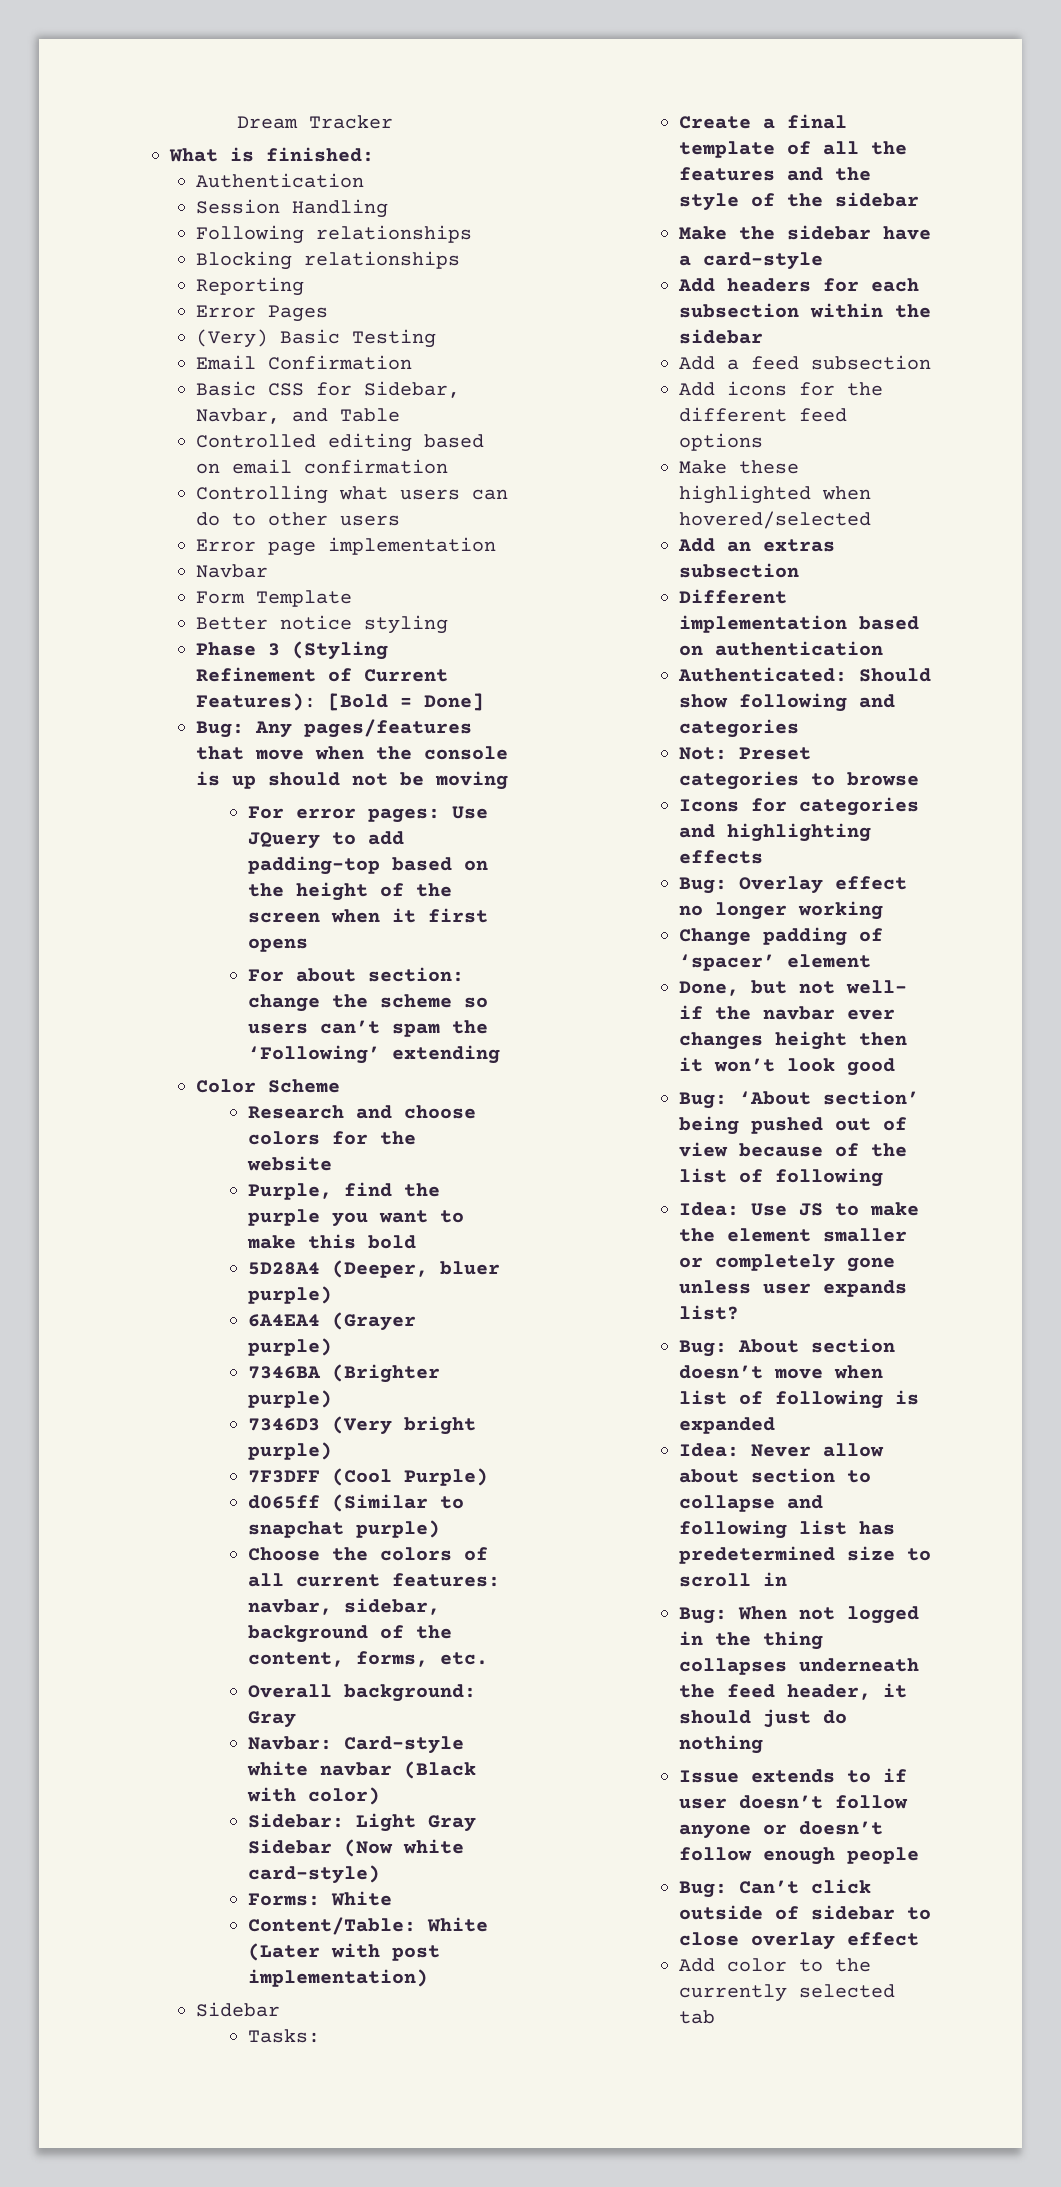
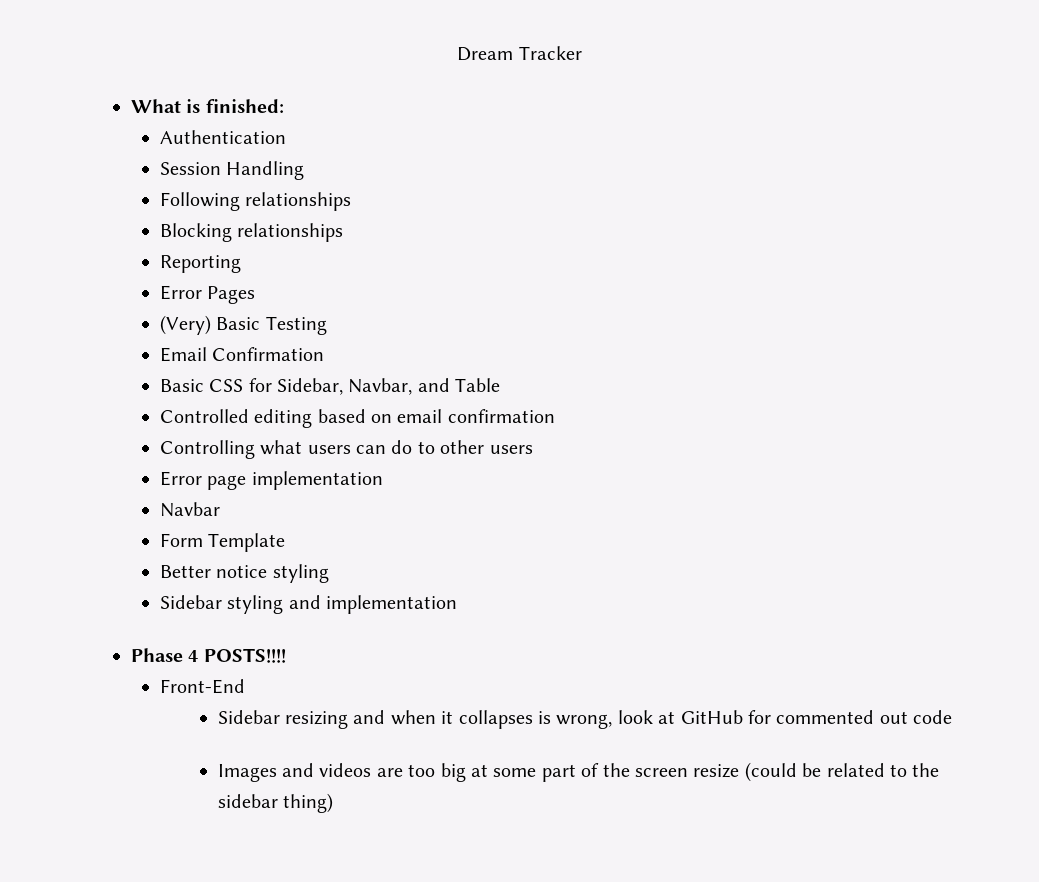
- Phase 3 (Styling Refinement of Current Features): [Bold = Done]
- Bug: Any pages/features that move when the console is up should not be moving
- For error pages: Use JQuery to add padding-top based on the height of the screen when it first opens
- For about section: change the scheme so users can’t spam the ‘Following’ extending
- Color Scheme
- Research and choose colors for the website
- Purple, find the purple you want to make this bold
- 5D28A4 (Deeper, bluer purple)
- 6A4EA4 (Grayer purple)
- 7346BA (Brighter purple)
- 7346D3 (Very bright purple)
- 7F3DFF (Cool Purple)
- d065ff (Similar to snapchat purple)
- Choose the colors of all current features: navbar, sidebar, background of the content, forms, etc.
- Overall background: Gray
- Navbar: Card-style white navbar (Black with color)
- Sidebar: Light Gray Sidebar (Now white card-style)
- Forms: White
- Content/Table: White (Later with post implementation)
- Sidebar
- Tasks:
- Create a final template of all the features and the style of the sidebar
- Make the sidebar have a card-style
- Add headers for each subsection within the sidebar
- Add a feed subsection
- Add icons for the different feed options
- Make these highlighted when hovered/selected
- Add an extras subsection
- Different implementation based on authentication
- Authenticated: Should show following and categories
- Not: Preset categories to browse
- Icons for categories and highlighting effects
- Bug: Overlay effect no longer working
- Change padding of ‘spacer’ element
- Done, but not well- if the navbar ever changes height then it won’t look good
- Bug: ‘About section’ being pushed out of view because of the list of following
- Idea: Use JS to make the element smaller or completely gone unless user expands list?
- Bug: About section doesn’t move when list of following is expanded
- Idea: Never allow about section to collapse and following list has predetermined size to scroll in
- Bug: When not logged in the thing collapses underneath the feed header, it should just do nothing
- Issue extends to if user doesn’t follow anyone or doesn’t follow enough people
- Bug: Can’t click outside of sidebar to close overlay effect
- Add color to the currently selected tab
+ Sidebar styling and implementation
+ Phase 4 POSTS!!!!
+ Front-End
+ Sidebar resizing and when it collapses is wrong, look at GitHub for commented out code
+ Images and videos are too big at some part of the screen resize (could be related to the sidebar thing)

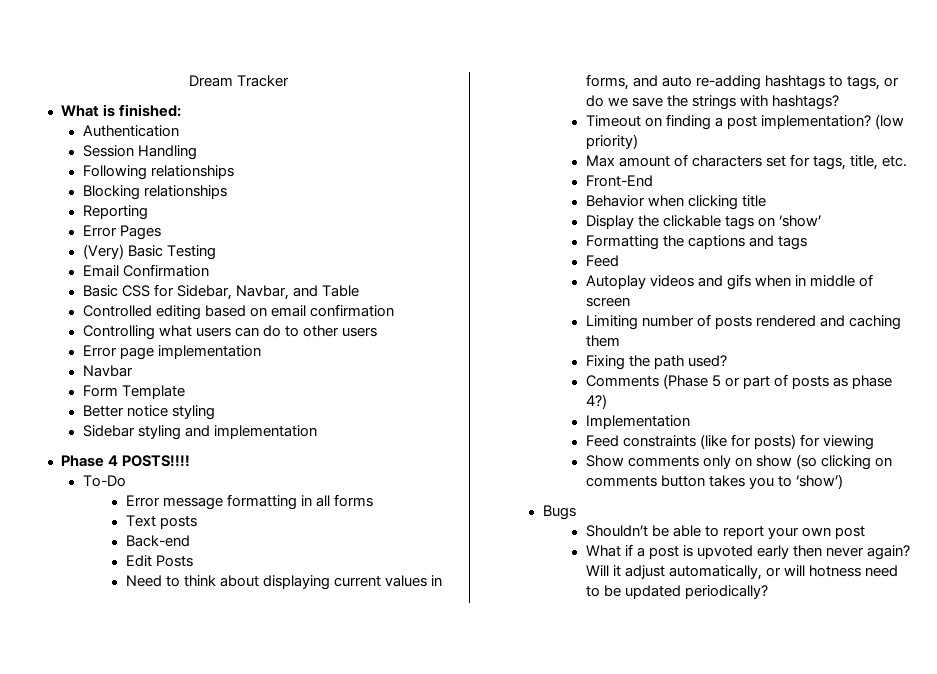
+ To-Do
+ Error message formatting in all forms
+ Text posts
+ Back-end
+ Edit Posts
+ Need to think about displaying current values in forms, and auto re-adding hashtags to tags, or do we save the strings with hashtags?
+ Timeout on finding a post implementation? (low priority)
+ Max amount of characters set for tags, title, etc.
  Front-End
- Sidebar resizing and when it collapses is wrong, look at GitHub for commented out code
- Images and videos are too big at some part of the screen resize (could be related to the sidebar thing)
+ Behavior when clicking title
+ Display the clickable tags on ‘show’
+ Formatting the captions and tags
+ Feed
+ Autoplay videos and gifs when in middle of screen
+ Limiting number of posts rendered and caching them
+ Fixing the path used?
+ Comments (Phase 5 or part of posts as phase 4?)
+ Implementation
+ Feed constraints (like for posts) for viewing
+ Show comments only on show (so clicking on comments button takes you to ‘show’)
+ Bugs
+ Shouldn’t be able to report your own post
+ What if a post is upvoted early then never again? Will it adjust automatically, or will hotness need to be updated periodically?

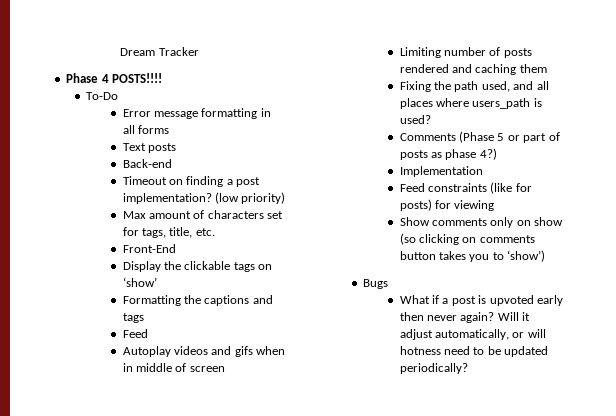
- What is finished:
- Authentication
- Session Handling
- Following relationships
- Blocking relationships
- Reporting
- Error Pages
- (Very) Basic Testing
- Email Confirmation
- Basic CSS for Sidebar, Navbar, and Table
- Controlled editing based on email confirmation
- Controlling what users can do to other users
- Error page implementation
- Navbar
- Form Template
- Better notice styling
- Sidebar styling and implementation
- Edit Posts
- Need to think about displaying current values in forms, and auto re-adding hashtags to tags, or do we save the strings with hashtags?
- Behavior when clicking title
- Fixing the path used?
+ Fixing the path used, and all places where users_path is used?
- Shouldn’t be able to report your own post

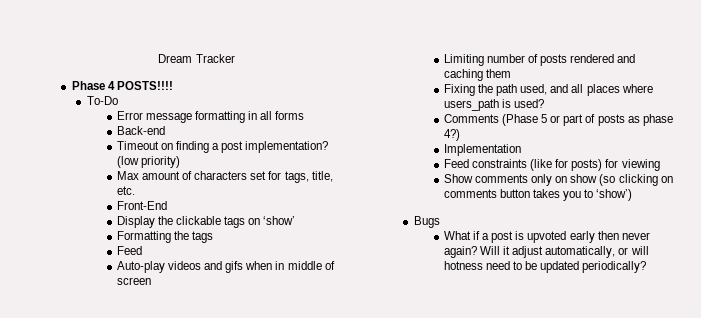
- Text posts
- Formatting the captions and tags
+ Formatting the tags
- Autoplay videos and gifs when in middle of screen
+ Auto-play videos and gifs when in middle of screen

